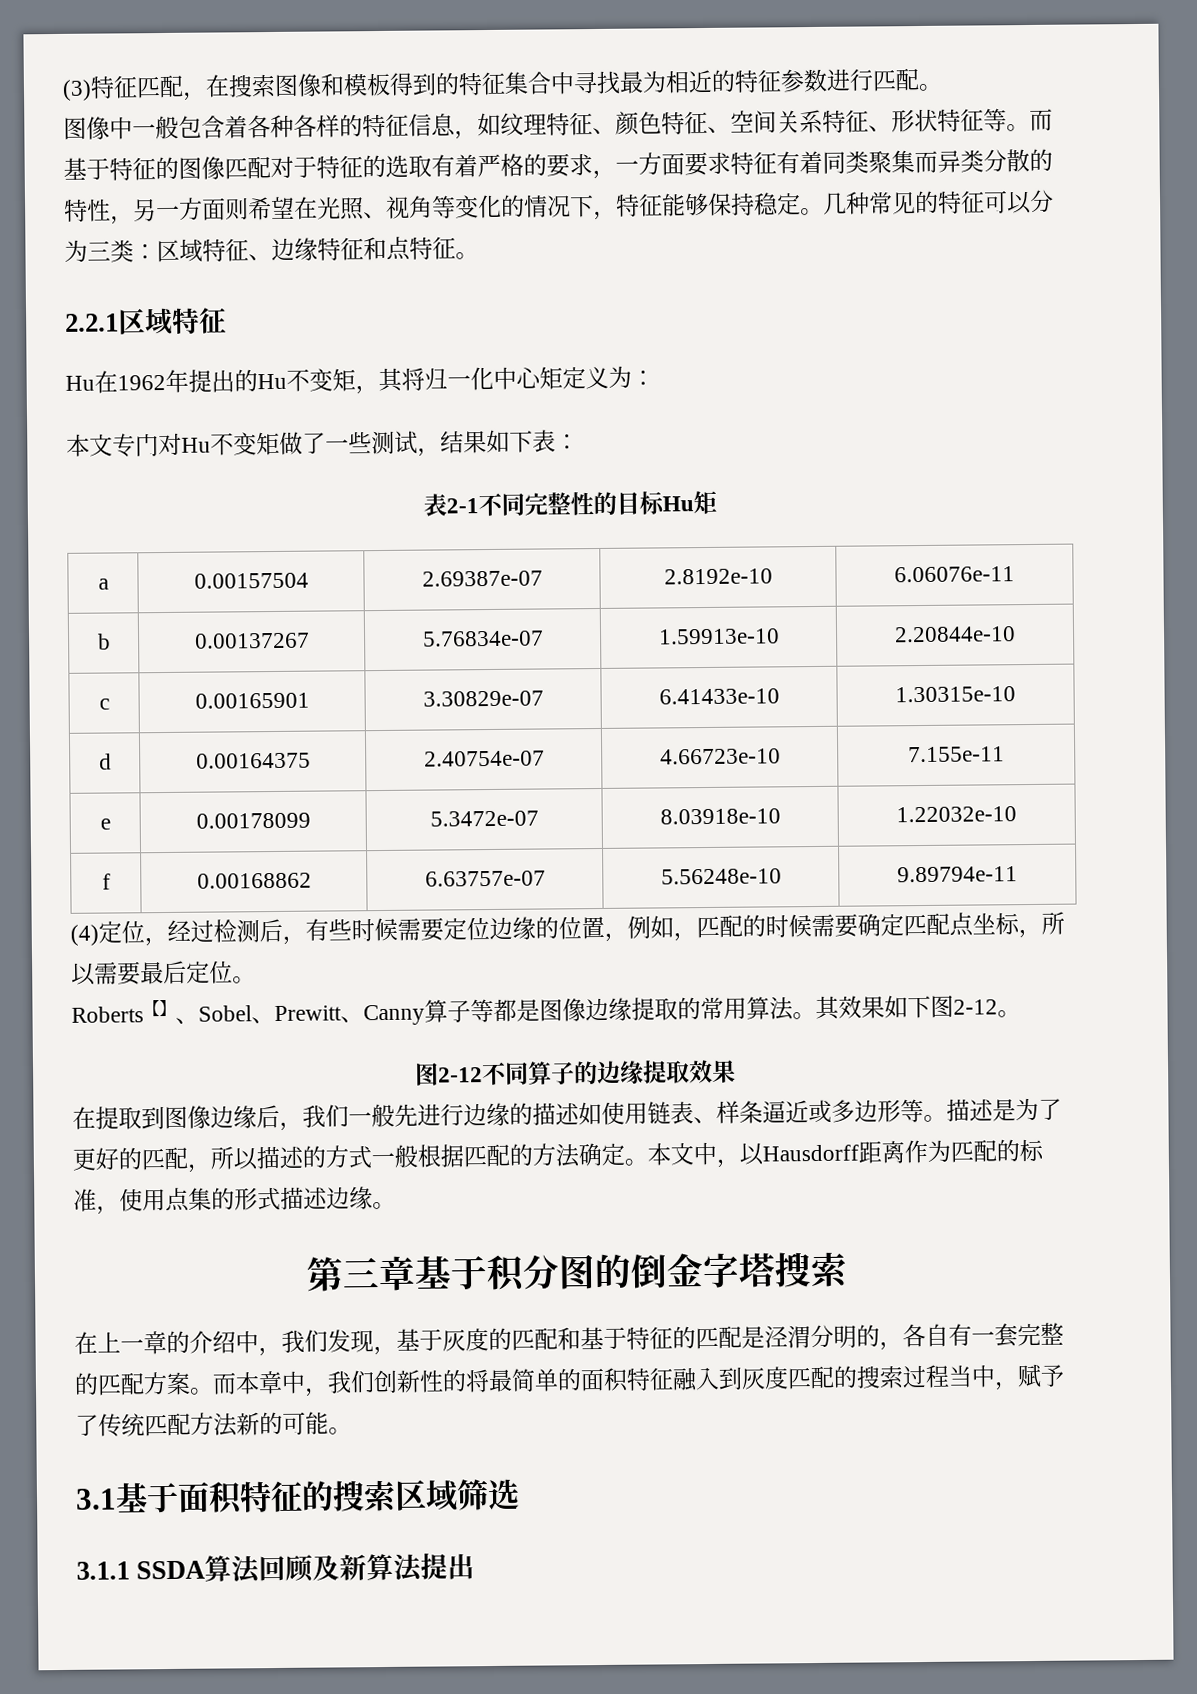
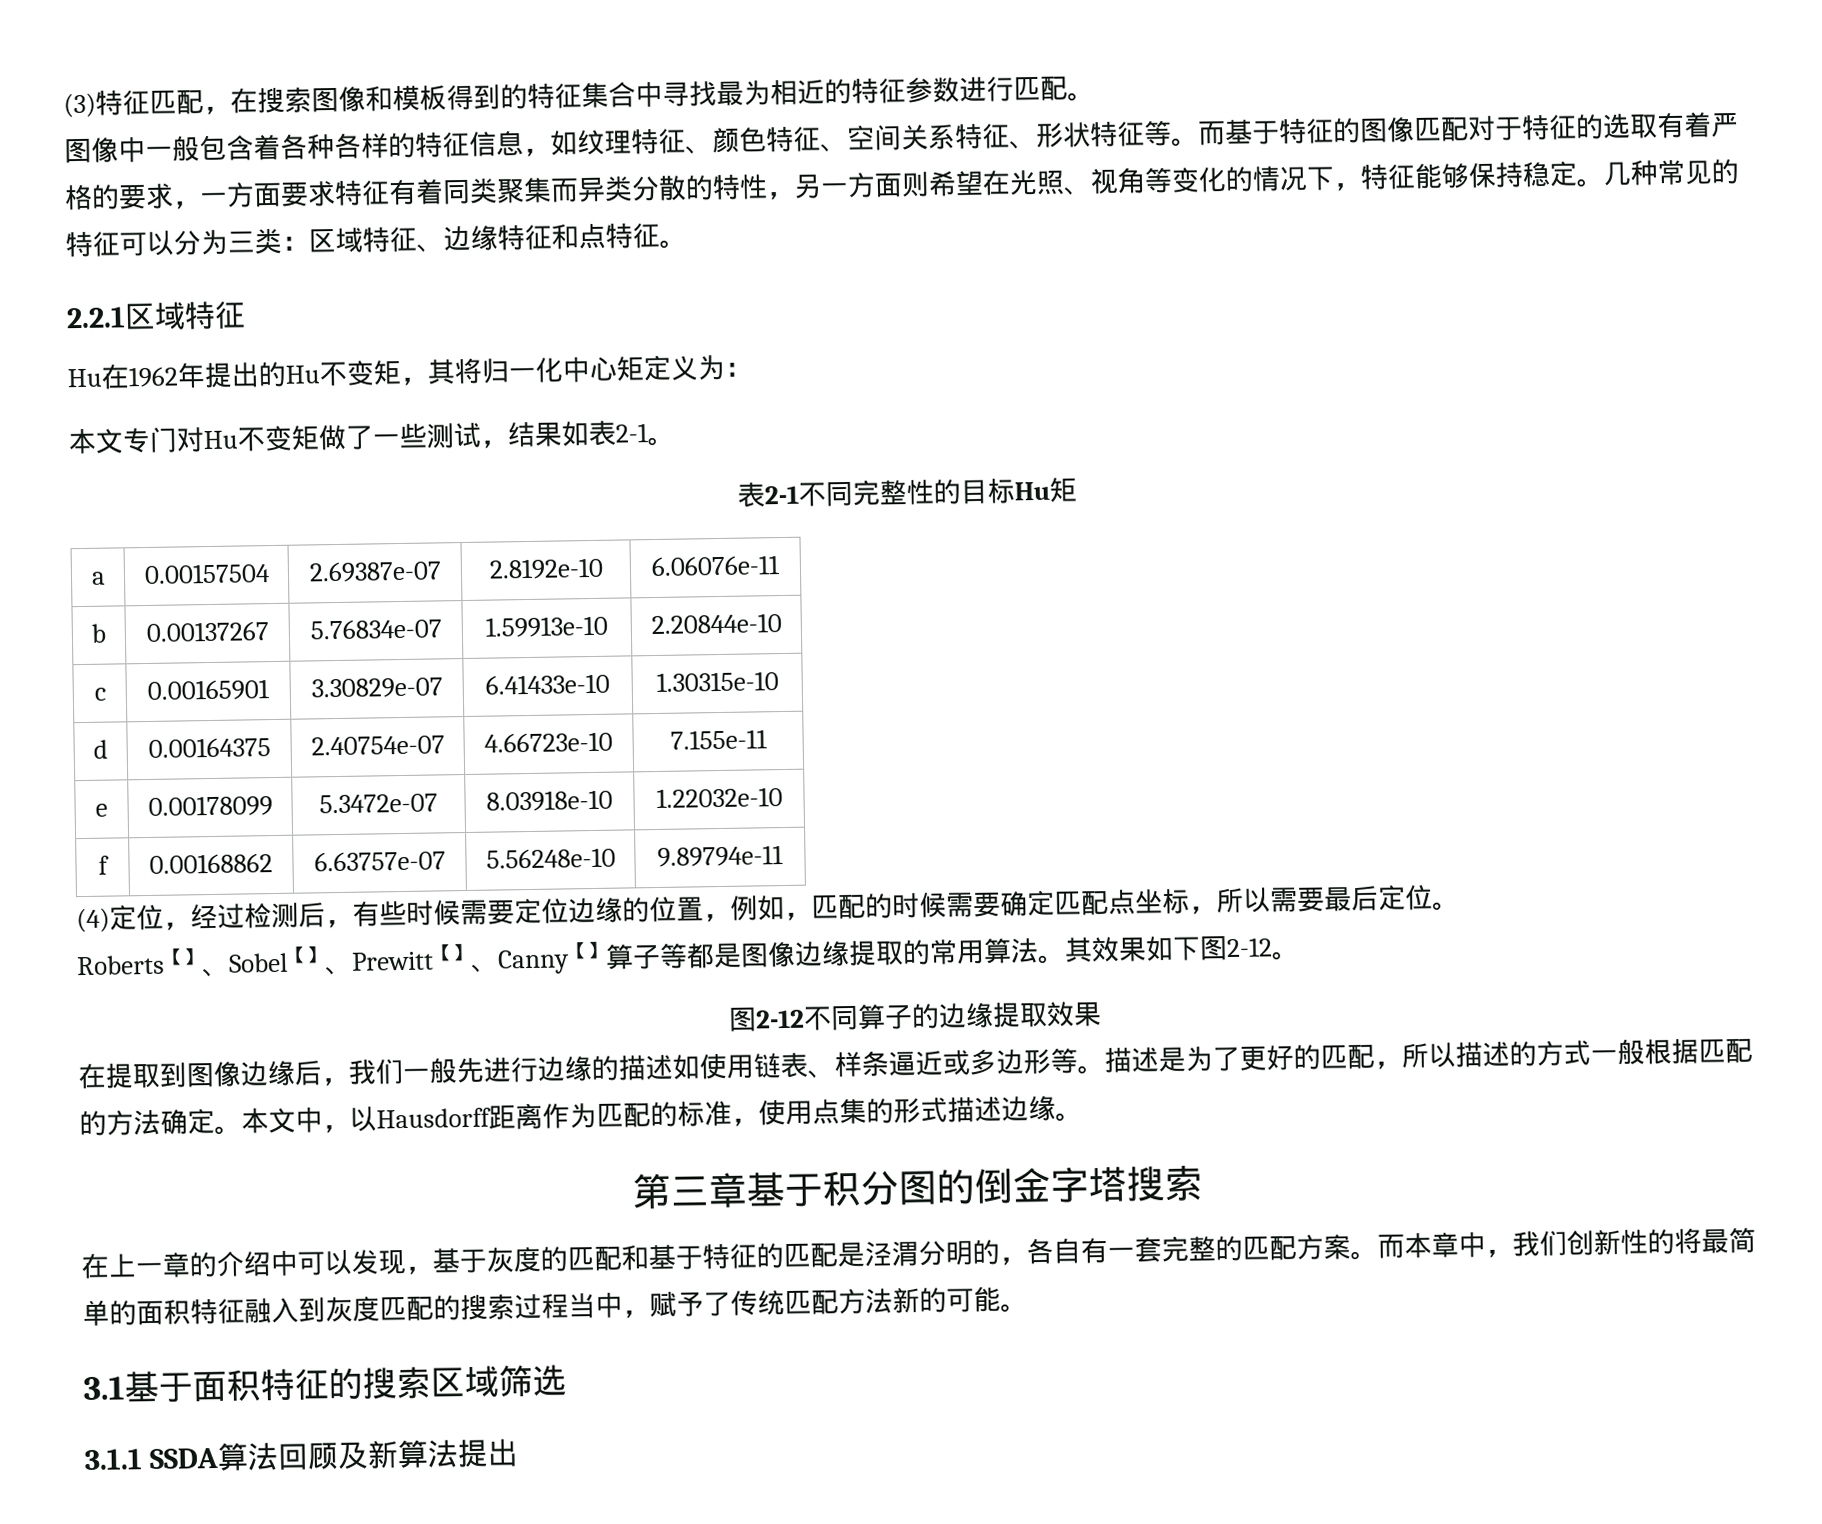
- 本文专门对Hu不变矩做了一些测试，结果如下表：
+ 本文专门对Hu不变矩做了一些测试，结果如表2-1。
- Roberts【】、Sobel、Prewitt、Canny算子等都是图像边缘提取的常用算法。
+ Roberts【】、Sobel【】、Prewitt【】、Canny【】算子等都是图像边缘提取的常用算法。
- 在上一章的介绍中，我们发现，基于灰度的匹配和基于特征的匹配是泾渭分明的，各自有一套完整的匹配方案。
+ 在上一章的介绍中可以发现，基于灰度的匹配和基于特征的匹配是泾渭分明的，各自有一套完整的匹配方案。

